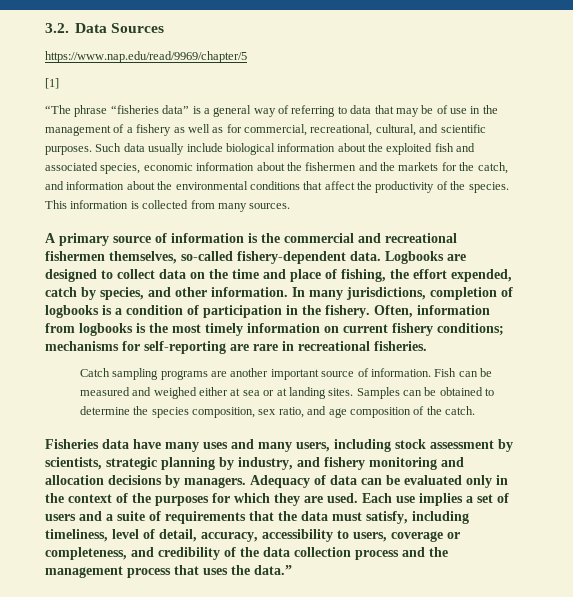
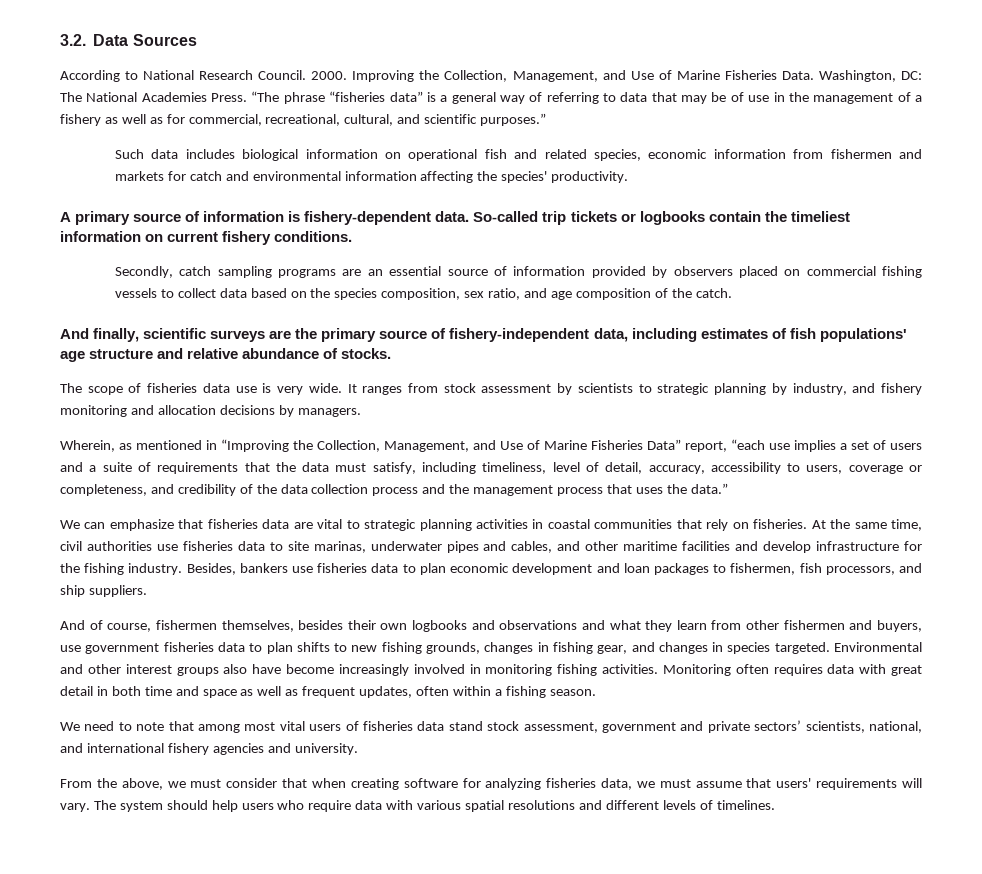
- https://www.nap.edu/read/9969/chapter/5
- [1]
- “The phrase “fisheries data” is a general way of referring to data that may be of use in the management of a fishery as well as for commercial, recreational, cultural, and scientific purposes. Such data usually include biological information about the exploited fish and associated species, economic information about the fishermen and the markets for the catch, and information about the environmental conditions that affect the productivity of the species. This information is collected from many sources.
+ According to National Research Council. 2000. Improving the Collection, Management, and Use of Marine Fisheries Data. Washington, DC: The National Academies Press. “The phrase “fisheries data” is a general way of referring to data that may be of use in the management of a fishery as well as for commercial, recreational, cultural, and scientific purposes.”
+ Such data includes biological information on operational fish and related species, economic information from fishermen and markets for catch and environmental information affecting the species' productivity.
- A primary source of information is the commercial and recreational fishermen themselves, so-called fishery-dependent data. Logbooks are designed to collect data on the time and place of fishing, the effort expended, catch by species, and other information. In many jurisdictions, completion of logbooks is a condition of participation in the fishery. Often, information from logbooks is the most timely information on current fishery conditions; mechanisms for self-reporting are rare in recreational fisheries.
- Catch sampling programs are another important source of information. Fish can be measured and weighed either at sea or at landing sites. Samples can be obtained to determine the species composition, sex ratio, and age composition of the catch.
+ A primary source of information is fishery-dependent data. So-called trip tickets or logbooks contain the timeliest information on current fishery conditions.
+ Secondly, catch sampling programs are an essential source of information provided by observers placed on commercial fishing vessels to collect data based on the species composition, sex ratio, and age composition of the catch.
- Fisheries data have many uses and many users, including stock assessment by scientists, strategic planning by industry, and fishery monitoring and allocation decisions by managers. Adequacy of data can be evaluated only in the context of the purposes for which they are used. Each use implies a set of users and a suite of requirements that the data must satisfy, including timeliness, level of detail, accuracy, accessibility to users, coverage or completeness, and credibility of the data collection process and the management process that uses the data.”
+ And finally, scientific surveys are the primary source of fishery-independent data, including estimates of fish populations' age structure and relative abundance of stocks.
+ The scope of fisheries data use is very wide. It ranges from stock assessment by scientists to strategic planning by industry, and fishery monitoring and allocation decisions by managers.
+ Wherein, as mentioned in “Improving the Collection, Management, and Use of Marine Fisheries Data” report, “each use implies a set of users and a suite of requirements that the data must satisfy, including timeliness, level of detail, accuracy, accessibility to users, coverage or completeness, and credibility of the data collection process and the management process that uses the data.”
+ We can emphasize that fisheries data are vital to strategic planning activities in coastal communities that rely on fisheries. At the same time, civil authorities use fisheries data to site marinas, underwater pipes and cables, and other maritime facilities and develop infrastructure for the fishing industry. Besides, bankers use fisheries data to plan economic development and loan packages to fishermen, fish processors, and ship suppliers.
+ And of course, fishermen themselves, besides their own logbooks and observations and what they learn from other fishermen and buyers, use government fisheries data to plan shifts to new fishing grounds, changes in fishing gear, and changes in species targeted. Environmental and other interest groups also have become increasingly involved in monitoring fishing activities. Monitoring often requires data with great detail in both time and space as well as frequent updates, often within a fishing season.
+ We need to note that among most vital users of fisheries data stand stock assessment, government and private sectors’ scientists, national, and international fishery agencies and university.
+ From the above, we must consider that when creating software for analyzing fisheries data, we must assume that users' requirements will vary. The system should help users who require data with various spatial resolutions and different levels of timelines.

